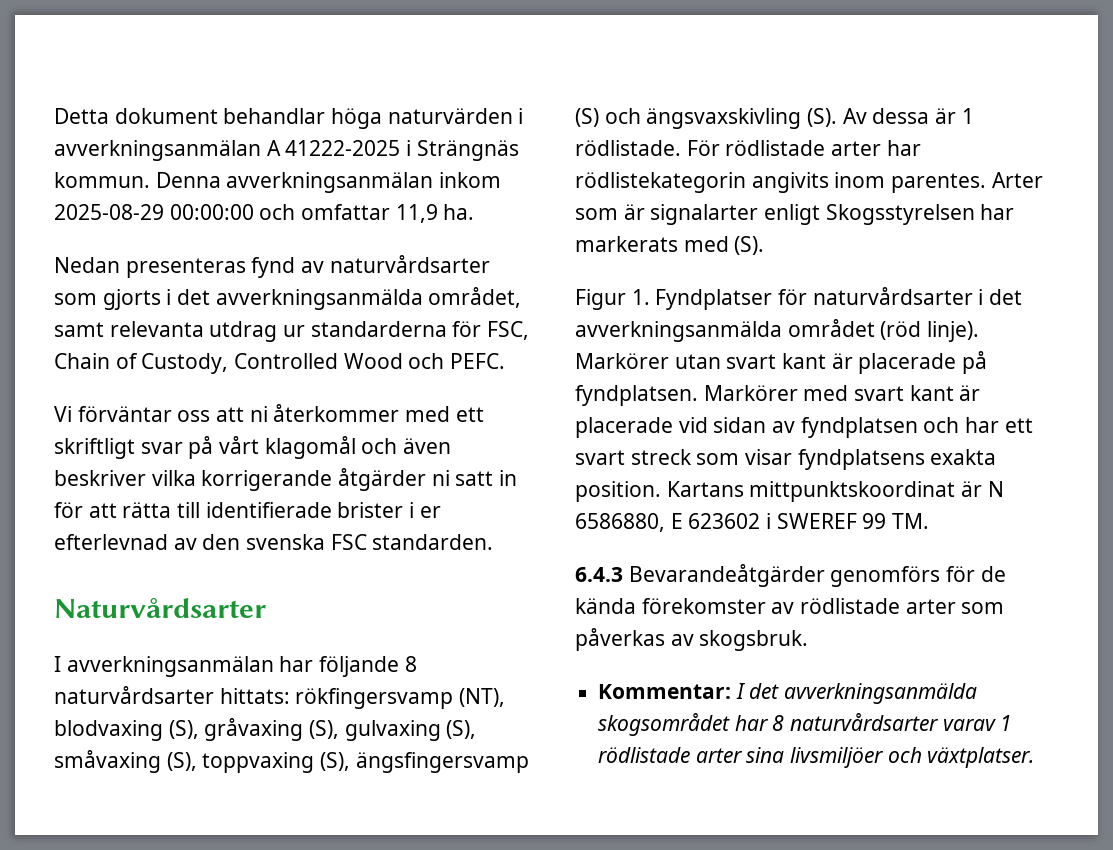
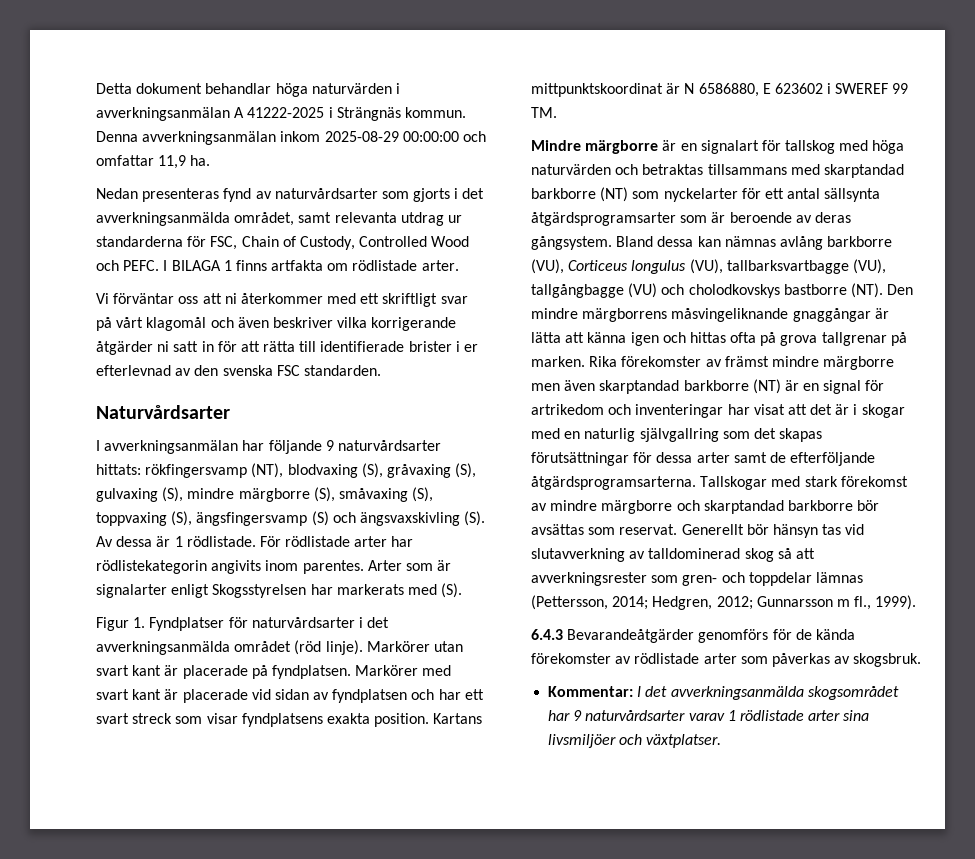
+ I BILAGA 1 finns artfakta om rödlistade arter.
- I avverkningsanmälan har följande 8 naturvårdsarter hittats: rökfingersvamp (NT), blodvaxing (S), gråvaxing (S), gulvaxing (S), småvaxing (S), toppvaxing (S), ängsfingersvamp (S) och ängsvaxskivling (S). Av dessa är 1 rödlistade.
+ I avverkningsanmälan har följande 9 naturvårdsarter hittats: rökfingersvamp (NT), blodvaxing (S), gråvaxing (S), gulvaxing (S), mindre märgborre (S), småvaxing (S), toppvaxing (S), ängsfingersvamp (S) och ängsvaxskivling (S). Av dessa är 1 rödlistade.
+ Mindre märgborre är en signalart för tallskog med höga naturvärden och betraktas tillsammans med skarptandad barkborre (NT) som nyckelarter för ett antal sällsynta åtgärdsprogramsarter som är beroende av deras gångsystem. Bland dessa kan nämnas avlång barkborre (VU), Corticeus longulus (VU), tallbarksvartbagge (VU), tallgångbagge (VU) och cholodkovskys bastborre (NT). Den mindre märgborrens måsvingeliknande gnaggångar är lätta att känna igen och hittas ofta på grova tallgrenar på marken. Rika förekomster av främst mindre märgborre men även skarptandad barkborre (NT) är en signal för artrikedom och inventeringar har visat att det är i skogar med en naturlig självgallring som det skapas förutsättningar för dessa arter samt de efterföljande åtgärdsprogramsarterna. Tallskogar med stark förekomst av mindre märgborre och skarptandad barkborre bör avsättas som reservat. Generellt bör hänsyn tas vid slutavverkning av talldominerad skog så att avverkningsrester som gren- och toppdelar lämnas (Pettersson, 2014; Hedgren, 2012; Gunnarsson m fl., 1999).
- Kommentar: I det avverkningsanmälda skogsområdet har 8 naturvårdsarter varav 1 rödlistade arter sina livsmiljöer och växtplatser.
+ Kommentar: I det avverkningsanmälda skogsområdet har 9 naturvårdsarter varav 1 rödlistade arter sina livsmiljöer och växtplatser.

